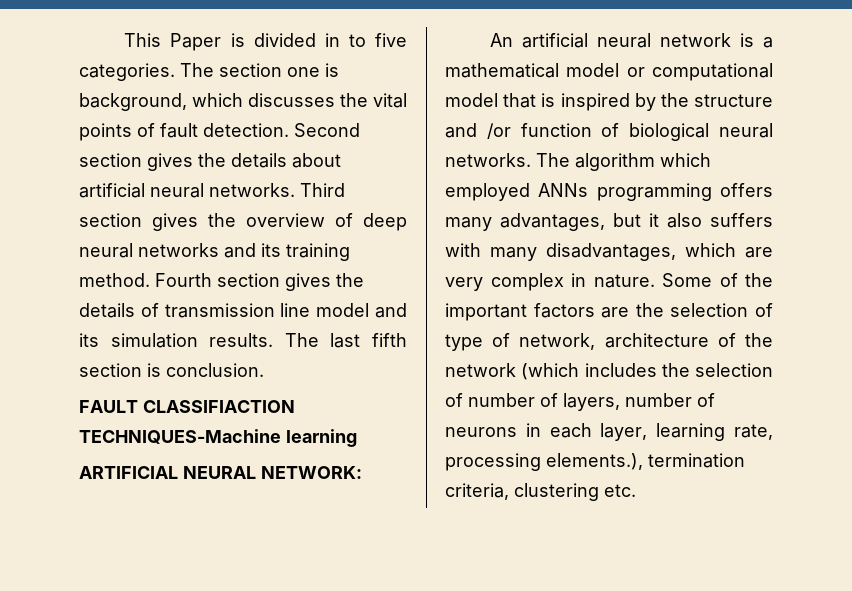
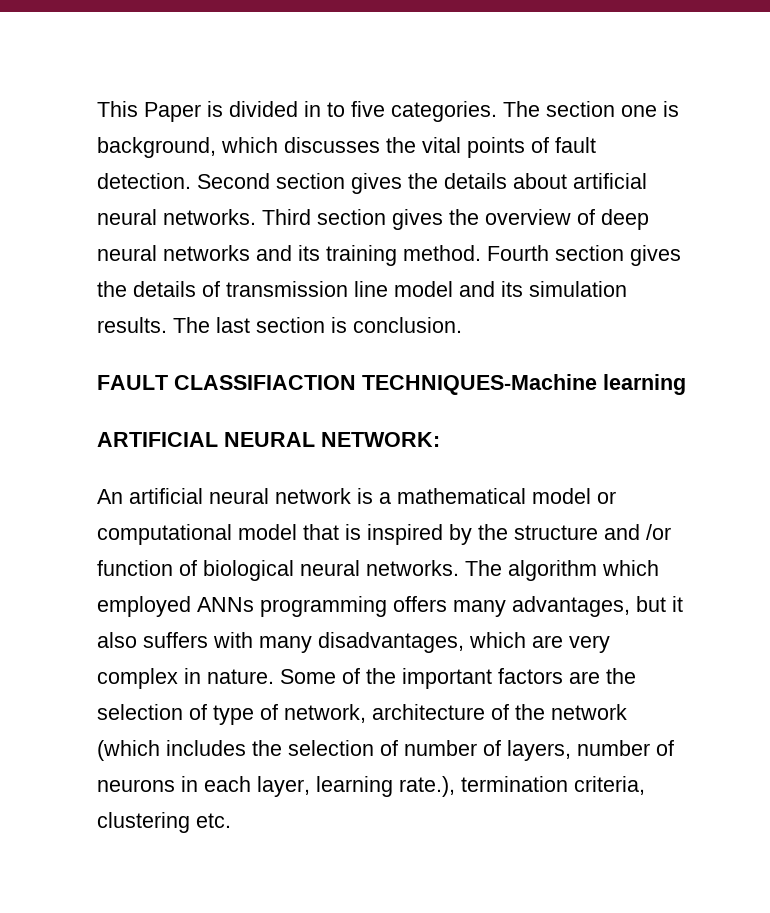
- The last fifth section is conclusion.
+ The last section is conclusion.
- Some of the important factors are the selection of type of network, architecture of the network (which includes the selection of number of layers, number of neurons in each layer, learning rate, processing elements.), termination criteria, clustering etc.
+ Some of the important factors are the selection of type of network, architecture of the network (which includes the selection of number of layers, number of neurons in each layer, learning rate.), termination criteria, clustering etc.

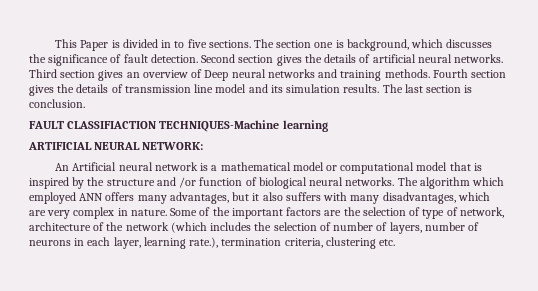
- This Paper is divided in to five categories.
+ This Paper is divided in to five sections.
- The section one is background, which discusses the vital points of fault detection.
+ The section one is background, which discusses the significance of fault detection.
- Second section gives the details about artificial neural networks.
+ Second section gives the details of artificial neural networks.
- Third section gives the overview of deep neural networks and its training method.
+ Third section gives an overview of Deep neural networks and training methods.
- An artificial neural network is a mathematical model or computational model that is inspired by the structure and /or function of biological neural networks.
+ An Artificial neural network is a mathematical model or computational model that is inspired by the structure and /or function of biological neural networks.
- The algorithm which employed ANNs programming offers many advantages, but it also suffers with many disadvantages, which are very complex in nature.
+ The algorithm which employed ANN offers many advantages, but it also suffers with many disadvantages, which are very complex in nature.

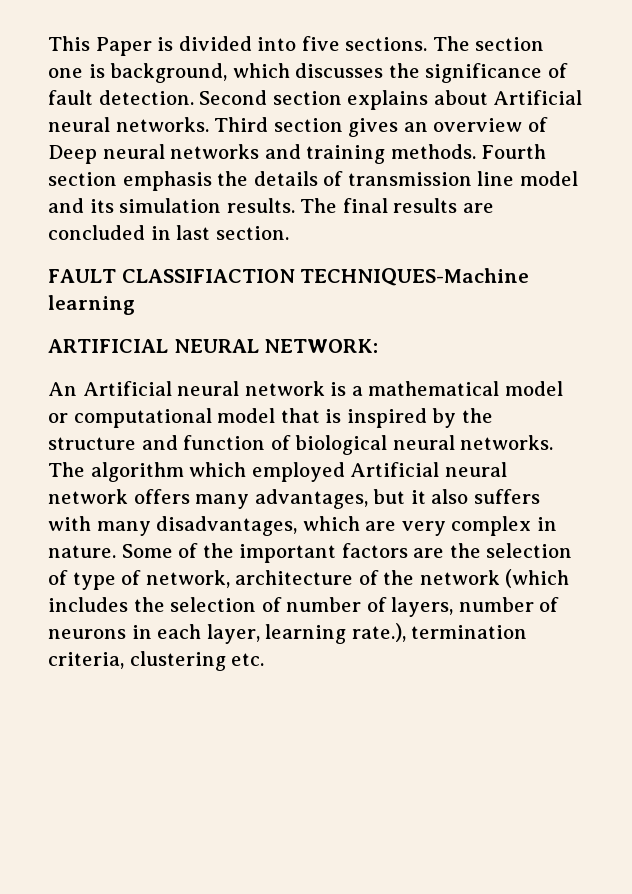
- This Paper is divided in to five sections.
+ This Paper is divided into five sections.
- Second section gives the details of artificial neural networks.
+ Second section explains about Artificial neural networks.
- Fourth section gives the details of transmission line model and its simulation results.
+ Fourth section emphasis the details of transmission line model and its simulation results.
- The last section is conclusion.
+ The final results are concluded in last section.
- An Artificial neural network is a mathematical model or computational model that is inspired by the structure and /or function of biological neural networks.
+ An Artificial neural network is a mathematical model or computational model that is inspired by the structure and function of biological neural networks.
- The algorithm which employed ANN offers many advantages, but it also suffers with many disadvantages, which are very complex in nature.
+ The algorithm which employed Artificial neural network offers many advantages, but it also suffers with many disadvantages, which are very complex in nature.

